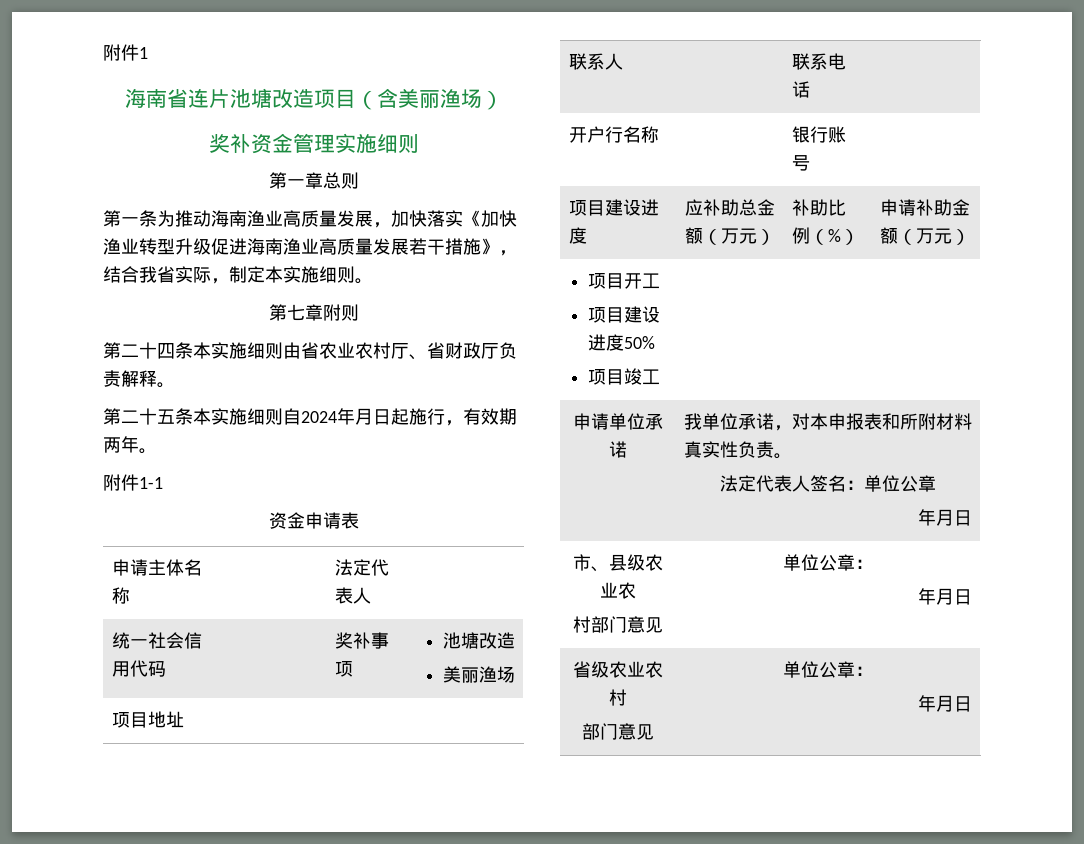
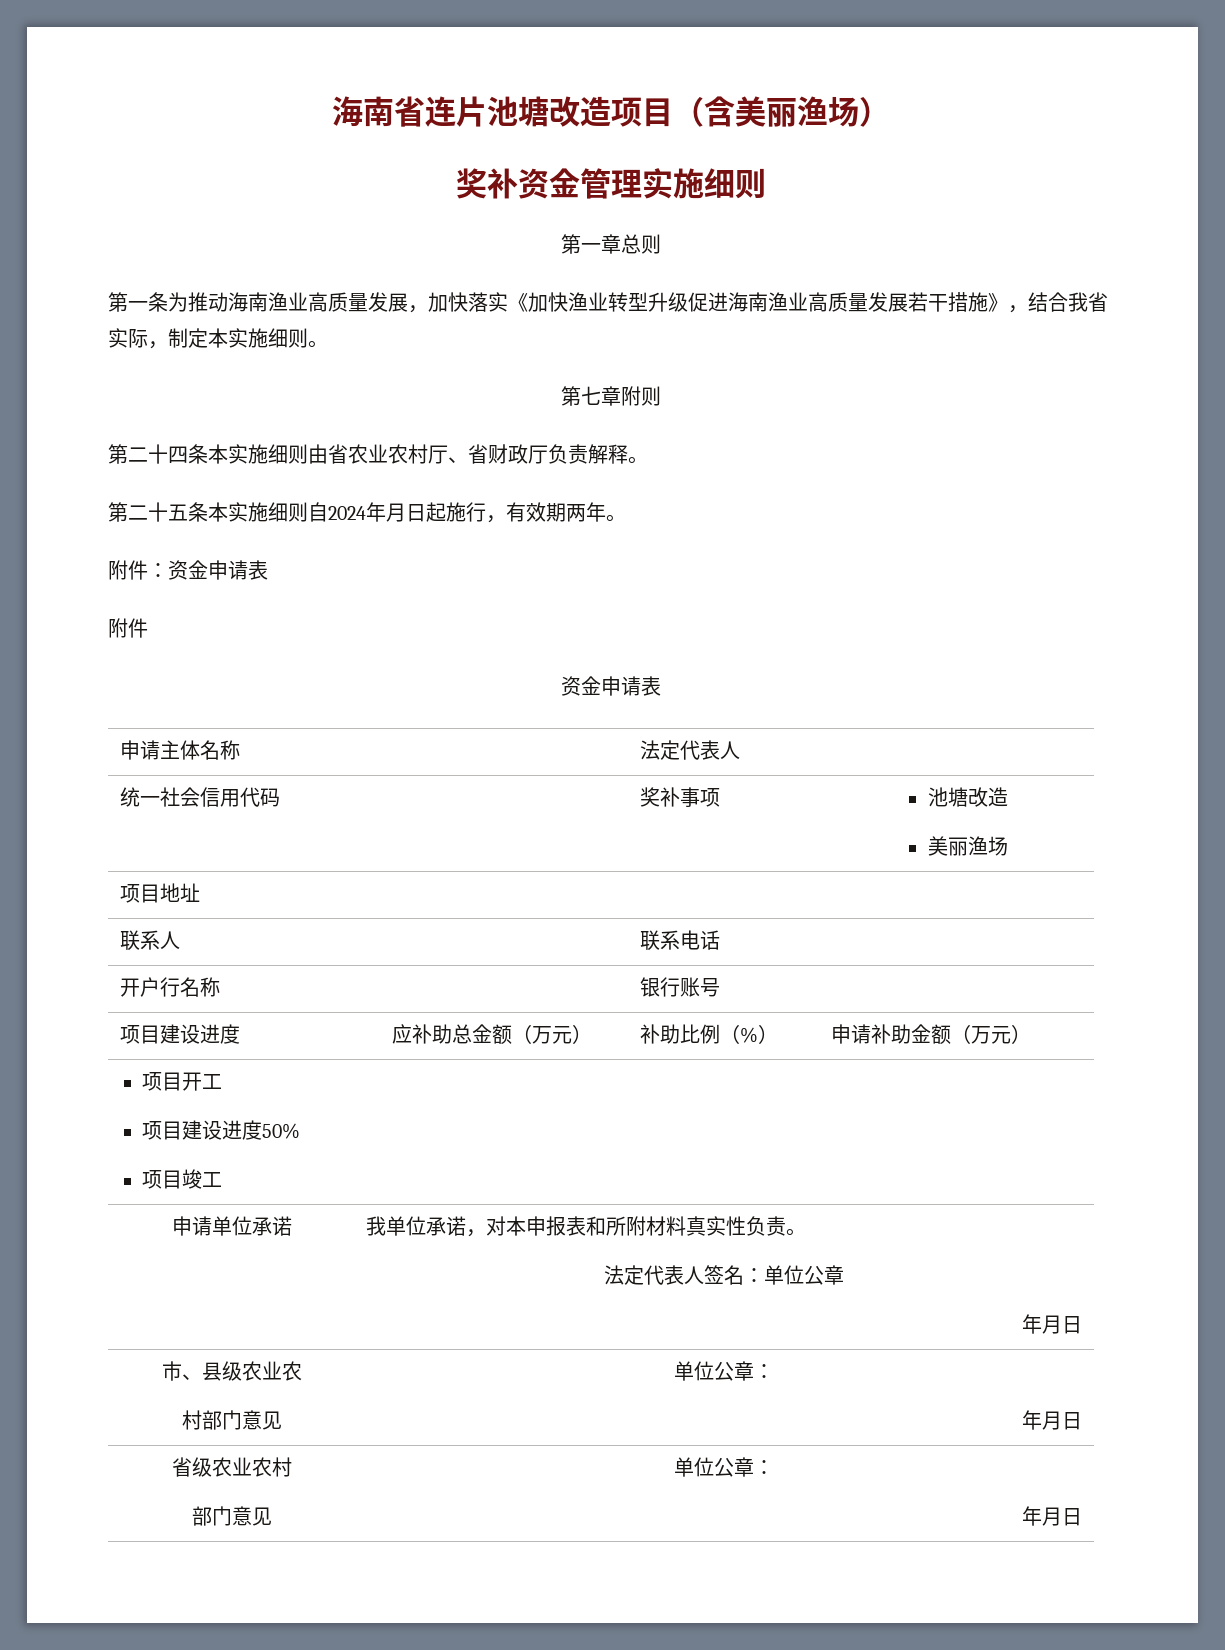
- 附件1
- 附件1-1
+ 附件：资金申请表
+ 附件

